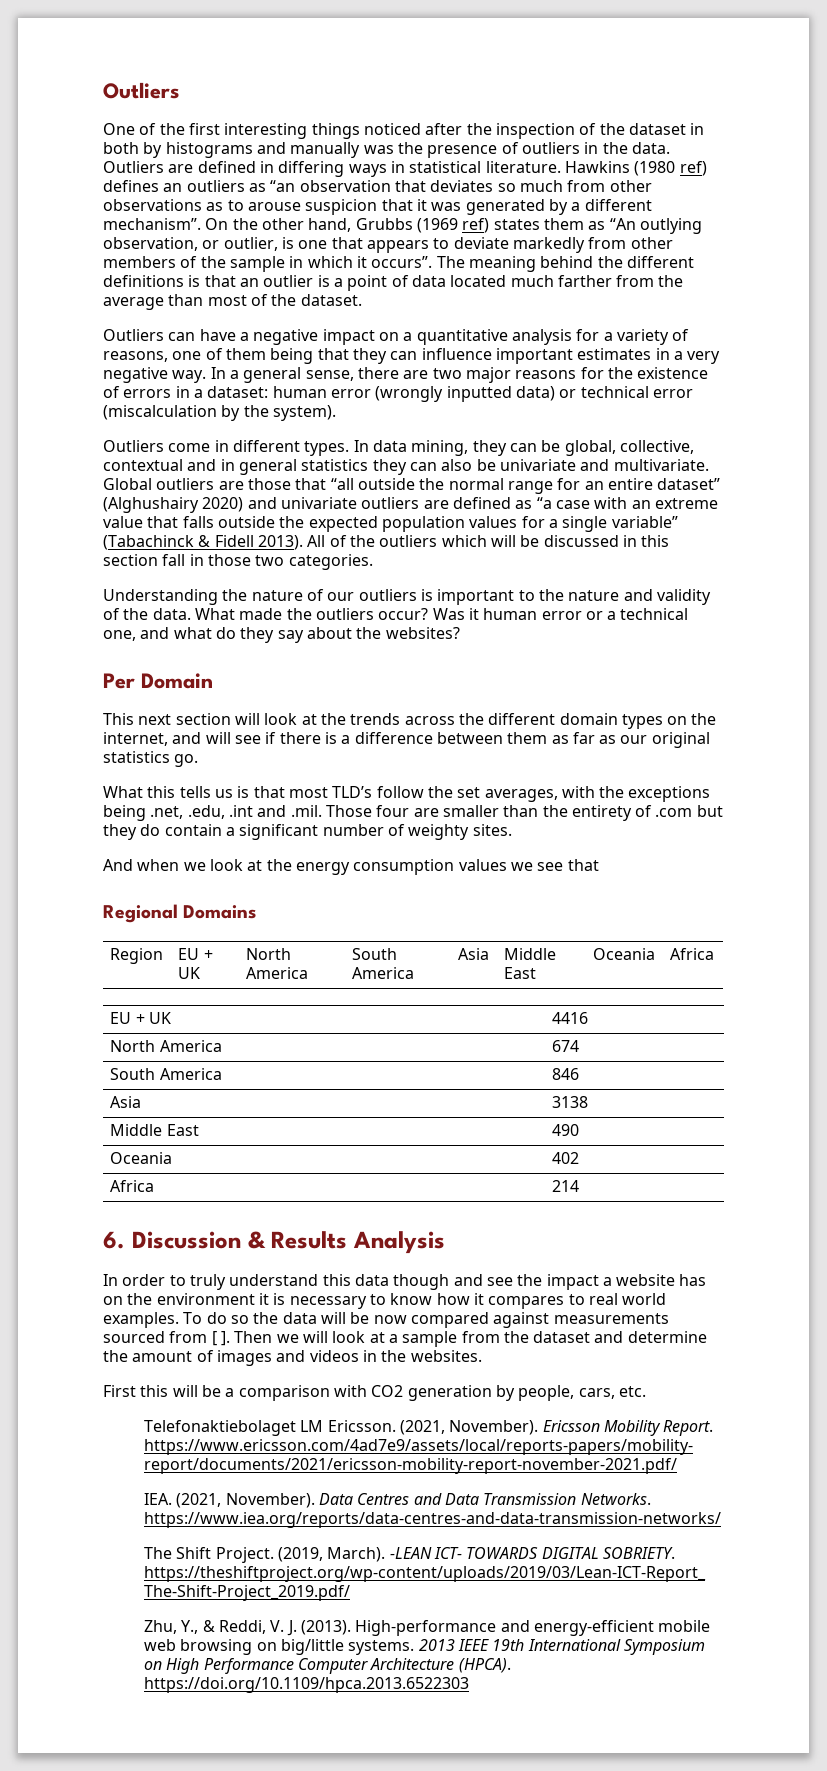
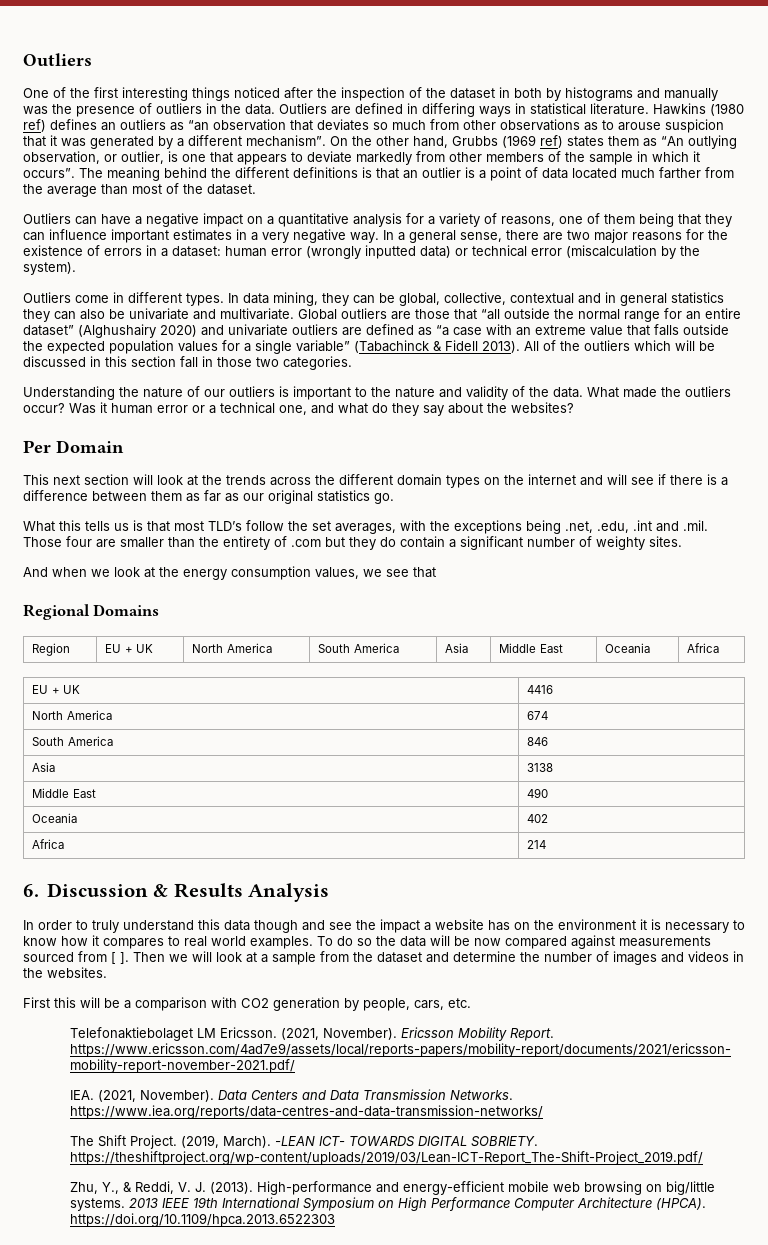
- This next section will look at the trends across the different domain types on the internet, and will see if there is a difference between them as far as our original statistics go.
+ This next section will look at the trends across the different domain types on the internet and will see if there is a difference between them as far as our original statistics go.
- And when we look at the energy consumption values we see that
+ And when we look at the energy consumption values, we see that
- Then we will look at a sample from the dataset and determine the amount of images and videos in the websites.
+ Then we will look at a sample from the dataset and determine the number of images and videos in the websites.
- Data Centres and Data Transmission Networks. https://www.iea.org/reports/data-centres-and-data-transmission-networks/
+ Data Centers and Data Transmission Networks. https://www.iea.org/reports/data-centres-and-data-transmission-networks/

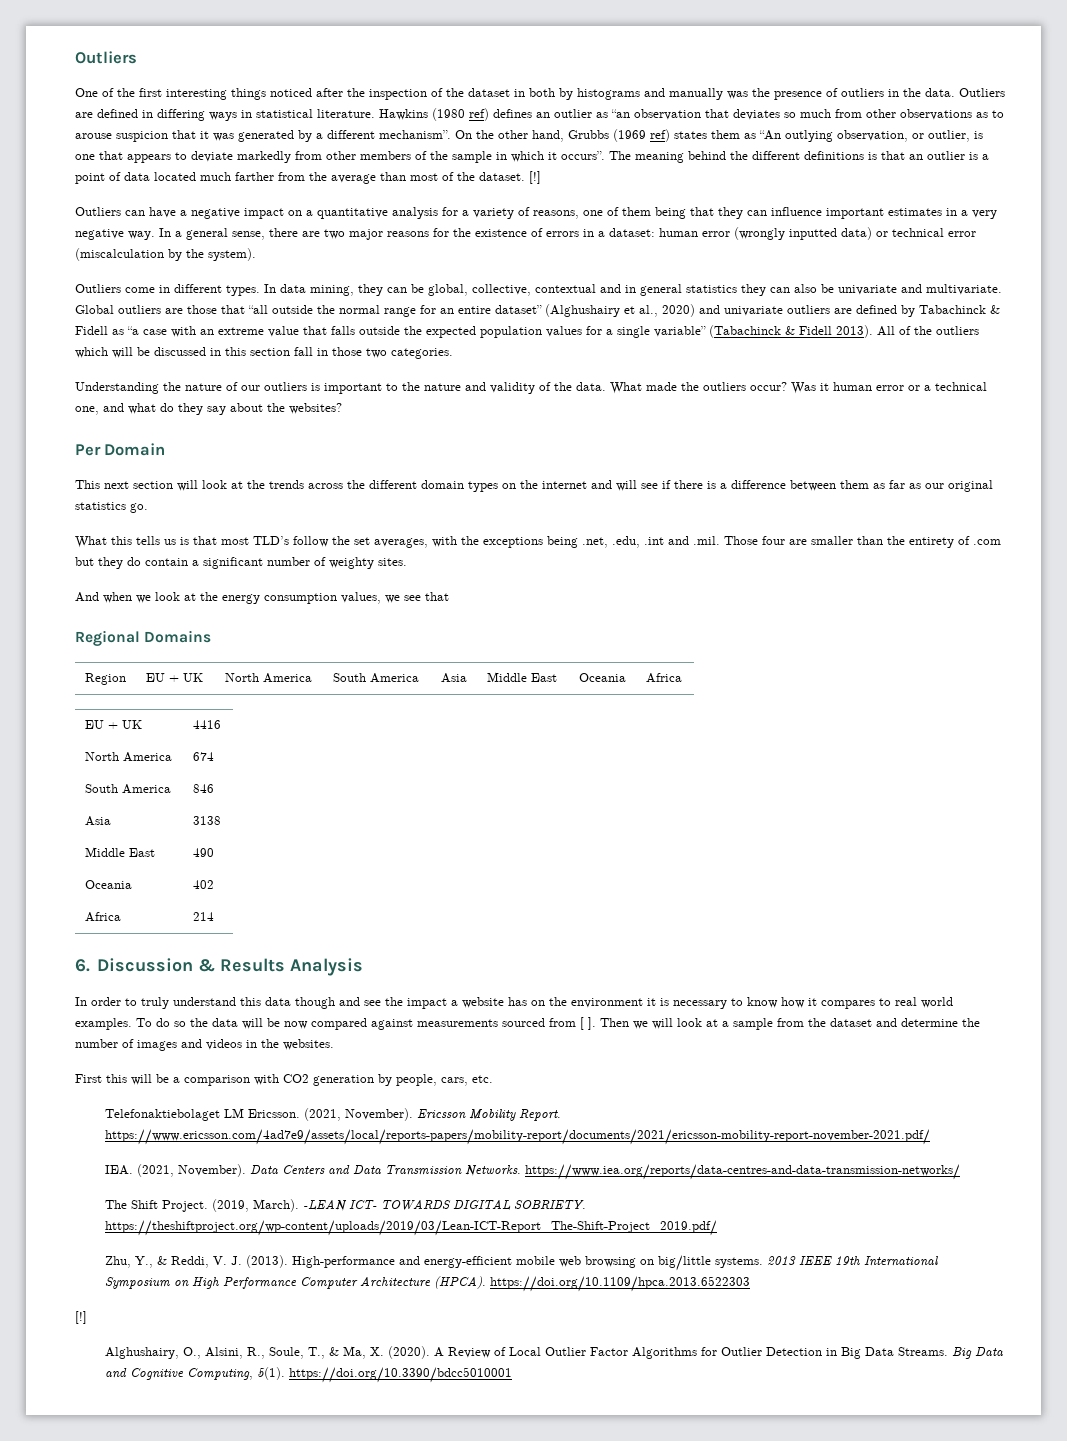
- Hawkins (1980 ref) defines an outliers as “an observation that deviates so much from other observations as to arouse suspicion that it was generated by a different mechanism”.
+ Hawkins (1980 ref) defines an outlier as “an observation that deviates so much from other observations as to arouse suspicion that it was generated by a different mechanism”.
- The meaning behind the different definitions is that an outlier is a point of data located much farther from the average than most of the dataset.
+ The meaning behind the different definitions is that an outlier is a point of data located much farther from the average than most of the dataset. [!]
- Global outliers are those that “all outside the normal range for an entire dataset” (Alghushairy 2020) and univariate outliers are defined as “a case with an extreme value that falls outside the expected population values for a single variable” (Tabachinck & Fidell 2013).
+ Global outliers are those that “all outside the normal range for an entire dataset” (Alghushairy et al., 2020) and univariate outliers are defined by Tabachinck & Fidell as “a case with an extreme value that falls outside the expected population values for a single variable” (Tabachinck & Fidell 2013).
  2013 IEEE 19th International Symposium on High Performance Computer Architecture (HPCA). https://doi.org/10.1109/hpca.2013.6522303
+ [!]
+ Alghushairy, O., Alsini, R., Soule, T., & Ma, X. (2020). A Review of Local Outlier Factor Algorithms for Outlier Detection in Big Data Streams. Big Data and Cognitive Computing, 5(1). https://doi.org/10.3390/bdcc5010001

